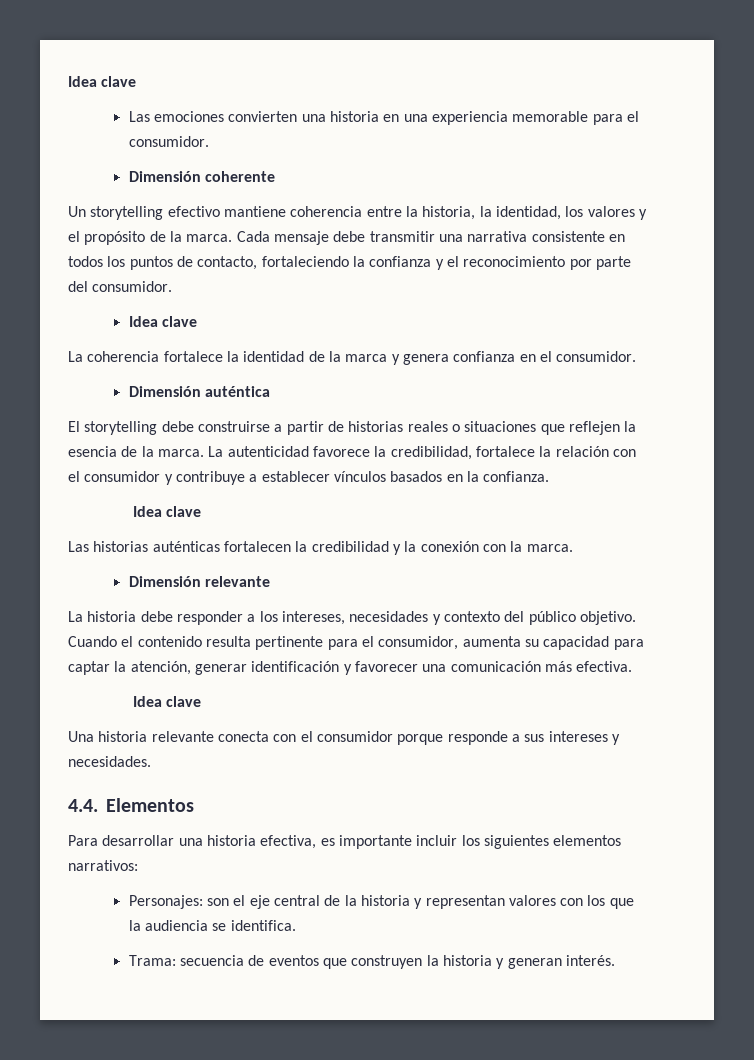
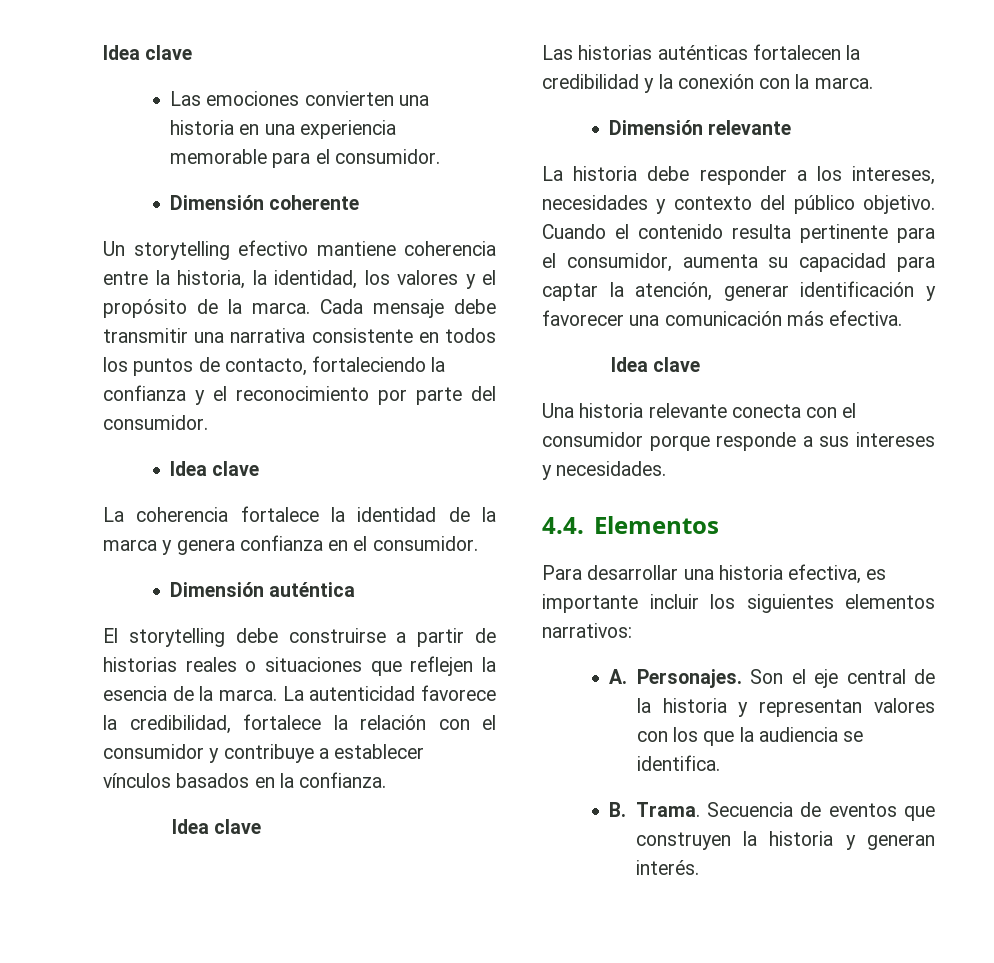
- Personajes: son el eje central de la historia y representan valores con los que la audiencia se identifica.
+ A. Personajes. Son el eje central de la historia y representan valores con los que la audiencia se identifica.
- Trama: secuencia de eventos que construyen la historia y generan interés.
+ B. Trama. Secuencia de eventos que construyen la historia y generan interés.

